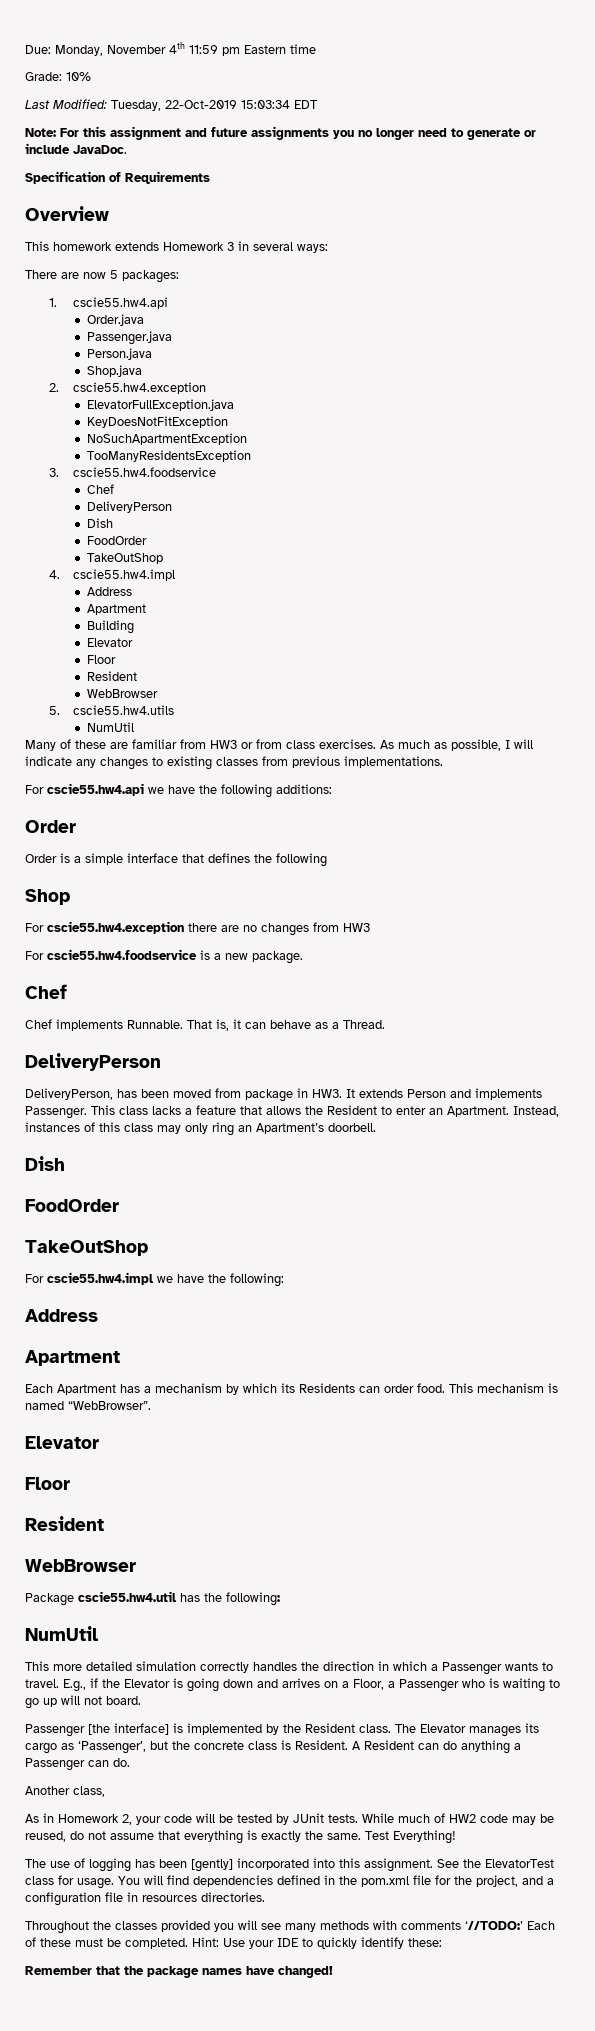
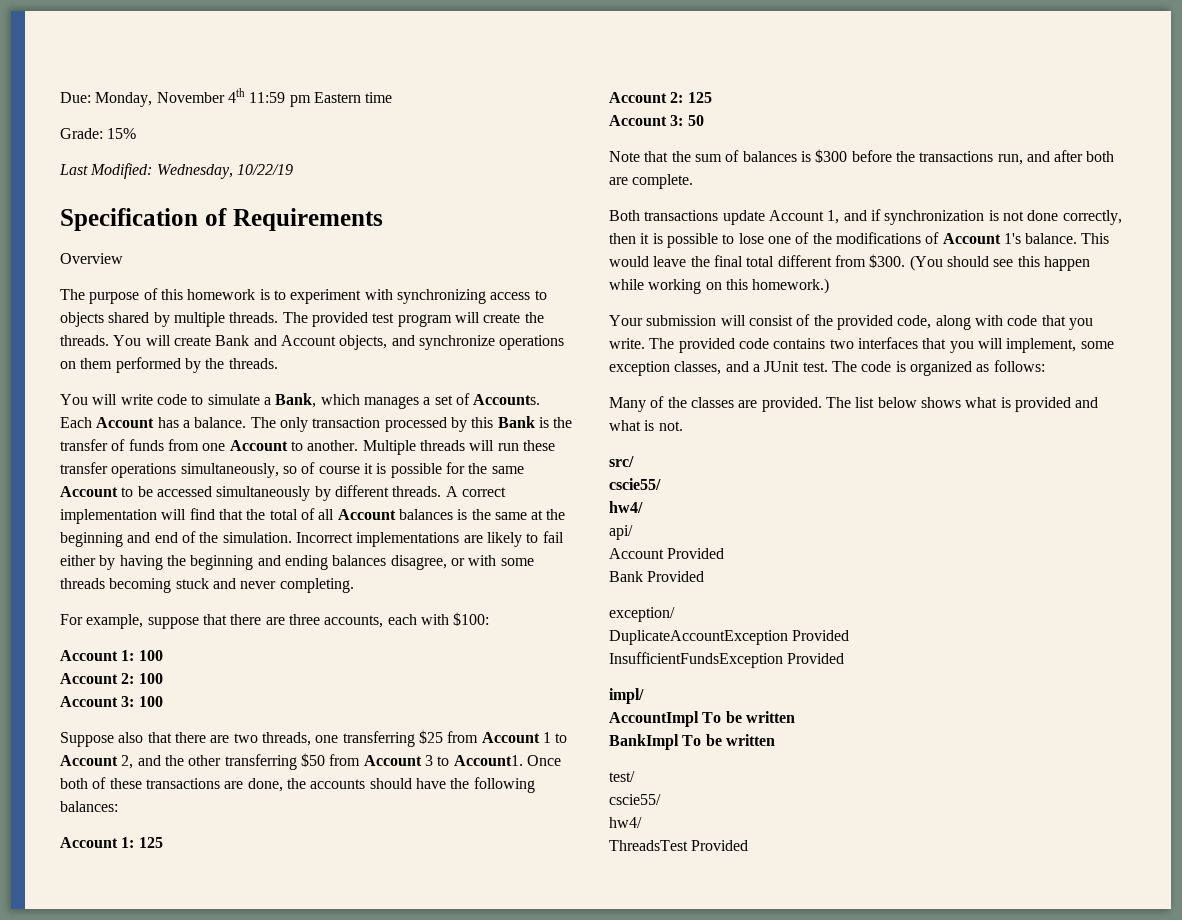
- Grade: 10%
+ Grade: 15%
- Last Modified: Tuesday, 22-Oct-2019 15:03:34 EDT
- Note: For this assignment and future assignments you no longer need to generate or include JavaDoc.
+ Last Modified: Wednesday, 10/22/19
  Specification of Requirements
  Overview
- This homework extends Homework 3 in several ways:
- There are now 5 packages:
- 1. cscie55.hw4.api
- Order.java
- Passenger.java
- Person.java
- Shop.java
- 2. cscie55.hw4.exception
- ElevatorFullException.java
- KeyDoesNotFitException
- NoSuchApartmentException
- TooManyResidentsException
- 3. cscie55.hw4.foodservice
- Chef
- DeliveryPerson
- Dish
- FoodOrder
- TakeOutShop
- 4. cscie55.hw4.impl
- Address
- Apartment
- Building
- Elevator
- Floor
- Resident
- WebBrowser
- 5. cscie55.hw4.utils
- NumUtil
- Many of these are familiar from HW3 or from class exercises. As much as possible, I will indicate any changes to existing classes from previous implementations.
- For cscie55.hw4.api we have the following additions:
- Order
- Order is a simple interface that defines the following
- Shop
- For cscie55.hw4.exception there are no changes from HW3
- For cscie55.hw4.foodservice is a new package.
- Chef
- Chef implements Runnable. That is, it can behave as a Thread.
- DeliveryPerson
- DeliveryPerson, has been moved from package in HW3. It extends Person and implements Passenger. This class lacks a feature that allows the Resident to enter an Apartment. Instead, instances of this class may only ring an Apartment’s doorbell.
- Dish
- FoodOrder
- TakeOutShop
- For cscie55.hw4.impl we have the following:
- Address
- Apartment
- Each Apartment has a mechanism by which its Residents can order food. This mechanism is named “WebBrowser”.
- Elevator
- Floor
- Resident
- WebBrowser
- Package cscie55.hw4.util has the following:
- NumUtil
- This more detailed simulation correctly handles the direction in which a Passenger wants to travel. E.g., if the Elevator is going down and arrives on a Floor, a Passenger who is waiting to go up will not board.
- Passenger [the interface] is implemented by the Resident class. The Elevator manages its cargo as ‘Passenger’, but the concrete class is Resident. A Resident can do anything a Passenger can do.
- Another class,
- As in Homework 2, your code will be tested by JUnit tests. While much of HW2 code may be reused, do not assume that everything is exactly the same. Test Everything!
- The use of logging has been [gently] incorporated into this assignment. See the ElevatorTest class for usage. You will find dependencies defined in the pom.xml file for the project, and a configuration file in resources directories.
- Throughout the classes provided you will see many methods with comments ‘//TODO:’ Each of these must be completed. Hint: Use your IDE to quickly identify these:
- Remember that the package names have changed!
+ The purpose of this homework is to experiment with synchronizing access to objects shared by multiple threads. The provided test program will create the threads. You will create Bank and Account objects, and synchronize operations on them performed by the threads.
+ You will write code to simulate a Bank, which manages a set of Accounts. Each Account has a balance. The only transaction processed by this Bank is the transfer of funds from one Account to another. Multiple threads will run these transfer operations simultaneously, so of course it is possible for the same Account to be accessed simultaneously by different threads. A correct implementation will find that the total of all Account balances is the same at the beginning and end of the simulation. Incorrect implementations are likely to fail either by having the beginning and ending balances disagree, or with some threads becoming stuck and never completing.
+ For example, suppose that there are three accounts, each with $100:
+ Account 1: 100
+ Account 2: 100
+ Account 3: 100
+ Suppose also that there are two threads, one transferring $25 from Account 1 to Account 2, and the other transferring $50 from Account 3 to Account1. Once both of these transactions are done, the accounts should have the following balances:
+ Account 1: 125
+ Account 2: 125
+ Account 3: 50
+ Note that the sum of balances is $300 before the transactions run, and after both are complete.
+ Both transactions update Account 1, and if synchronization is not done correctly, then it is possible to lose one of the modifications of Account 1's balance. This would leave the final total different from $300. (You should see this happen while working on this homework.)
+ Your submission will consist of the provided code, along with code that you write. The provided code contains two interfaces that you will implement, some exception classes, and a JUnit test. The code is organized as follows:
+ Many of the classes are provided. The list below shows what is provided and what is not.
+ src/
+ cscie55/
+ hw4/
+ api/
+ Account Provided
+ Bank Provided
+ exception/
+ DuplicateAccountException Provided
+ InsufficientFundsException Provided
+ impl/
+ AccountImpl To be written
+ BankImpl To be written
+ test/
+ cscie55/
+ hw4/
+ ThreadsTest Provided

